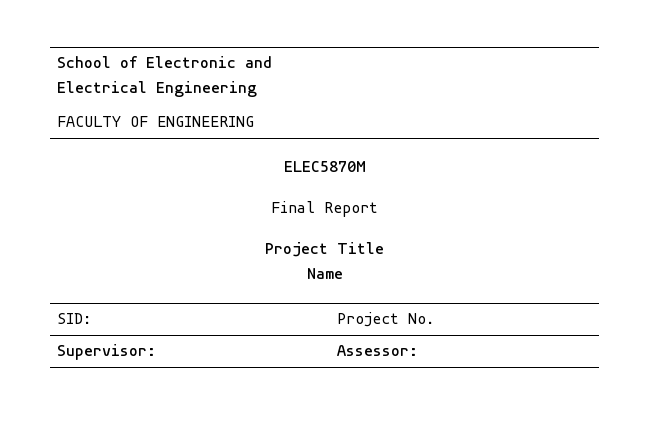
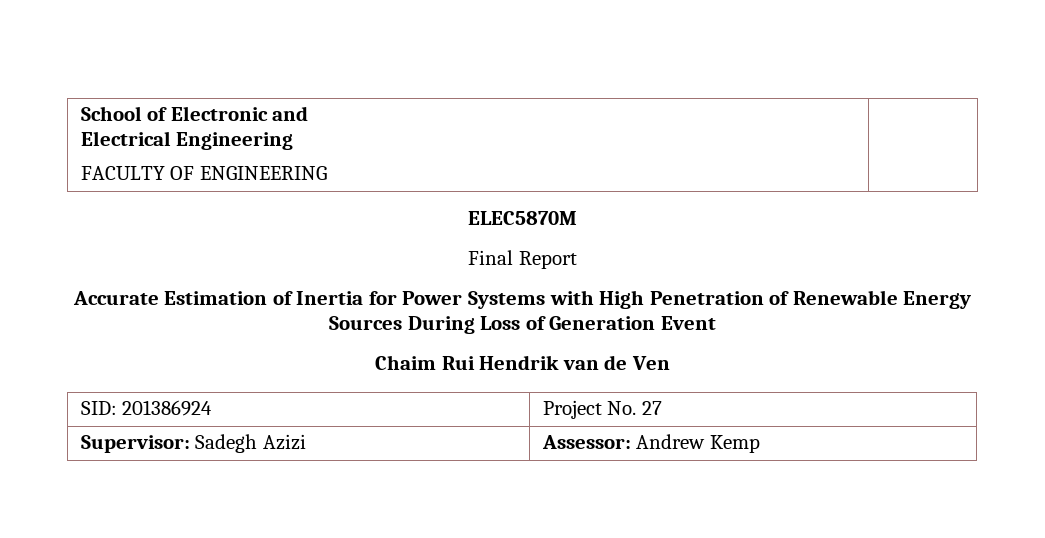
- Project Title
- Name
+ Accurate Estimation of Inertia for Power Systems with High Penetration of Renewable Energy Sources During Loss of Generation Event
+ Chaim Rui Hendrik van de Ven
- SID: | Project No.
+ SID: 201386924 | Project No. 27
- Supervisor: | Assessor:
+ Supervisor: Sadegh Azizi | Assessor: Andrew Kemp

